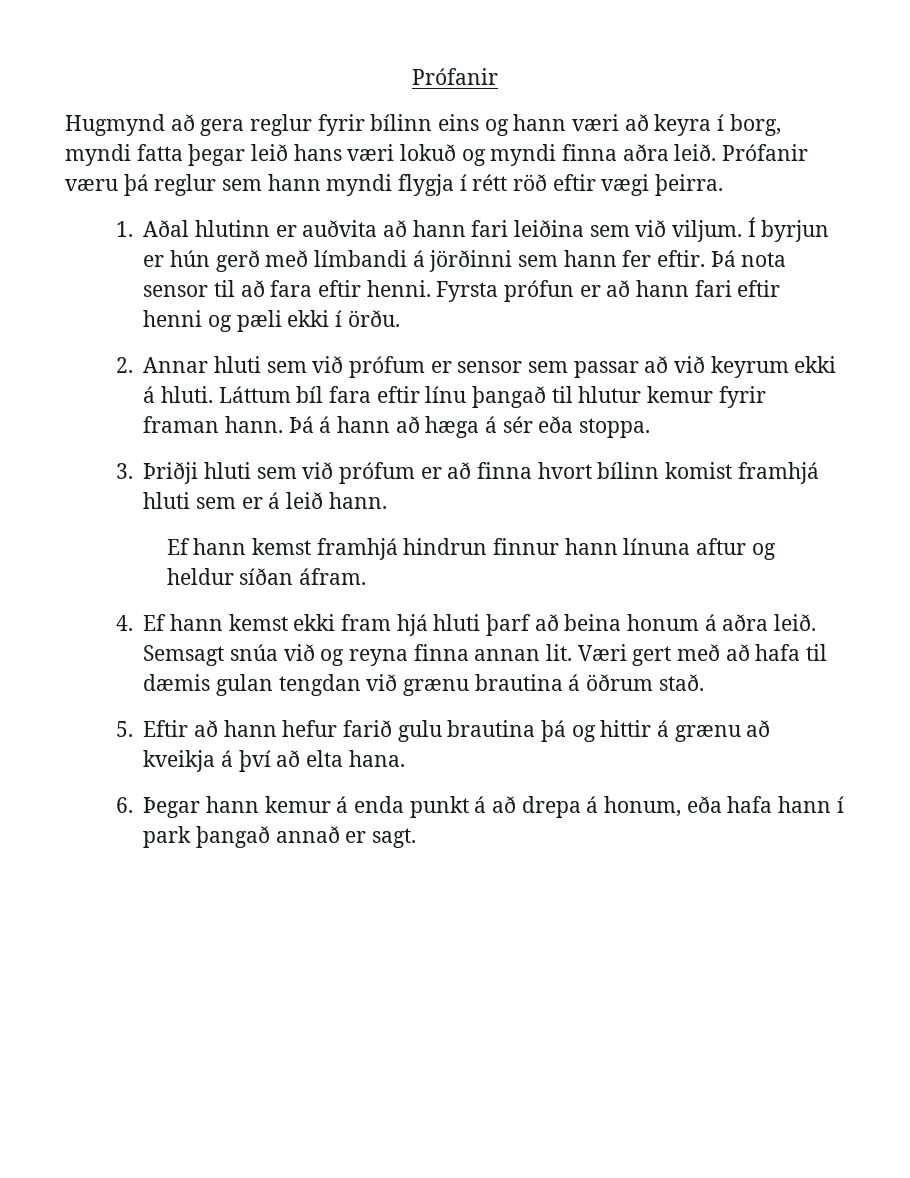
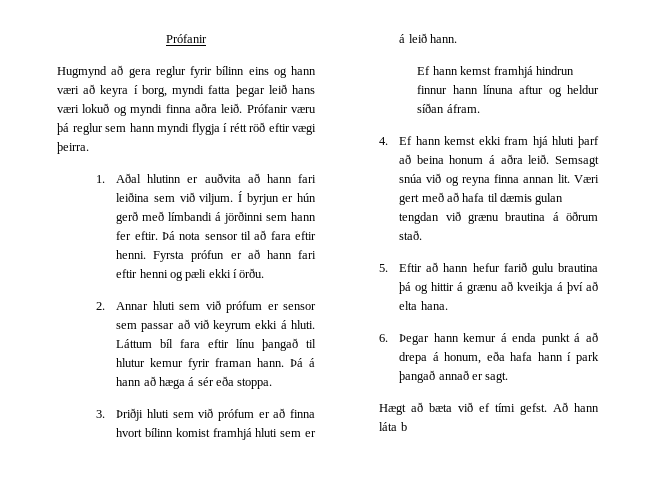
+ Hægt að bæta við ef tími gefst. Að hann láta b

